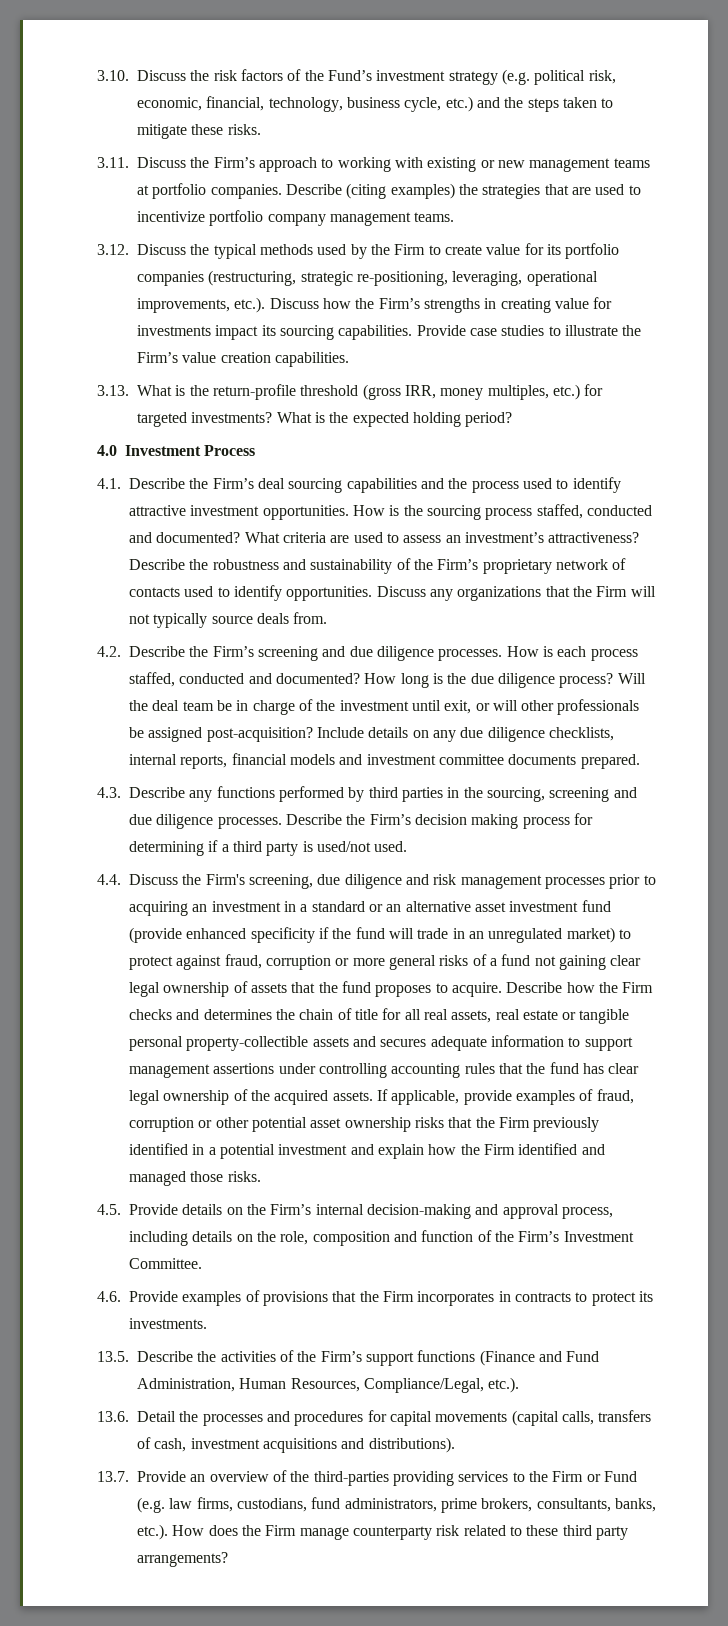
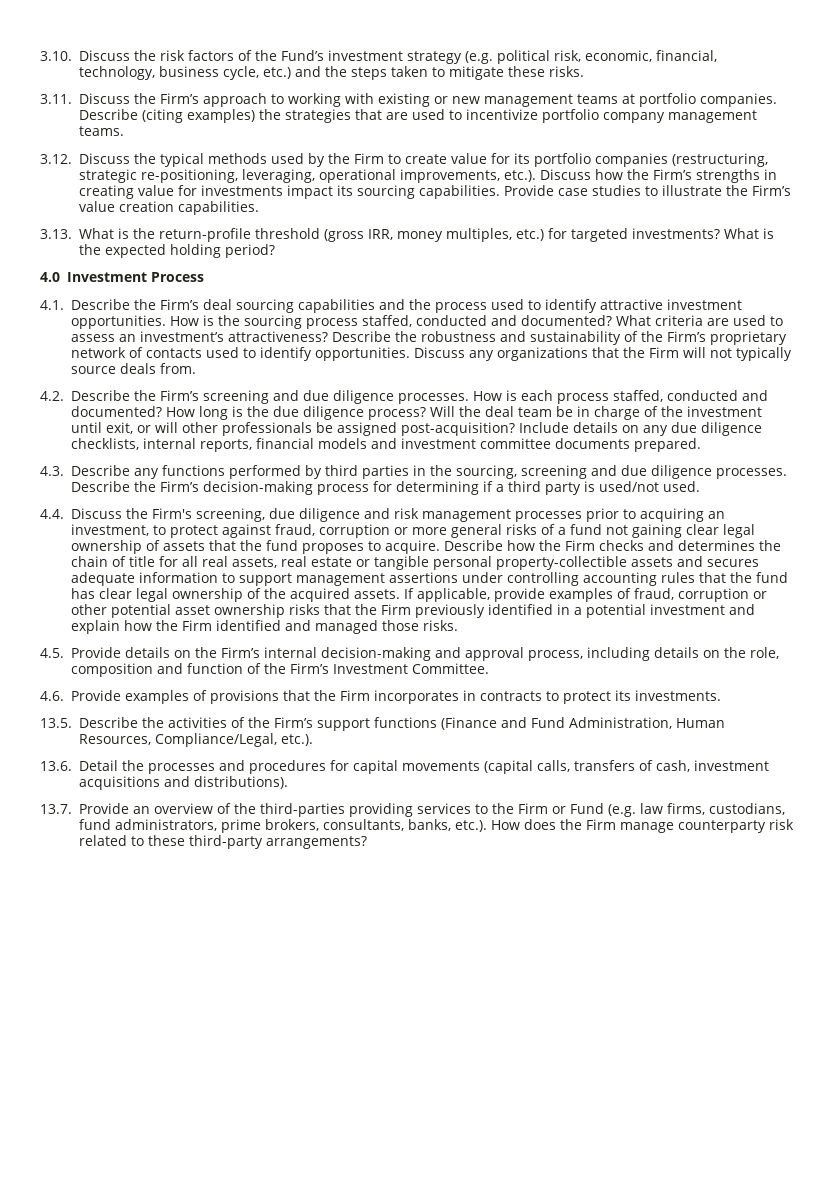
- Describe the Firm’s decision making process for determining if a third party is used/not used.
+ Describe the Firm’s decision-making process for determining if a third party is used/not used.
- 4.4. Discuss the Firm's screening, due diligence and risk management processes prior to acquiring an investment in a standard or an alternative asset investment fund (provide enhanced specificity if the fund will trade in an unregulated market) to protect against fraud, corruption or more general risks of a fund not gaining clear legal ownership of assets that the fund proposes to acquire.
+ 4.4. Discuss the Firm's screening, due diligence and risk management processes prior to acquiring an investment, to protect against fraud, corruption or more general risks of a fund not gaining clear legal ownership of assets that the fund proposes to acquire.
- 13.7. Provide an overview of the third-parties providing services to the Firm or Fund (e.g. law firms, custodians, fund administrators, prime brokers, consultants, banks, etc.). How does the Firm manage counterparty risk related to these third party arrangements?
+ 13.7. Provide an overview of the third-parties providing services to the Firm or Fund (e.g. law firms, custodians, fund administrators, prime brokers, consultants, banks, etc.). How does the Firm manage counterparty risk related to these third-party arrangements?

